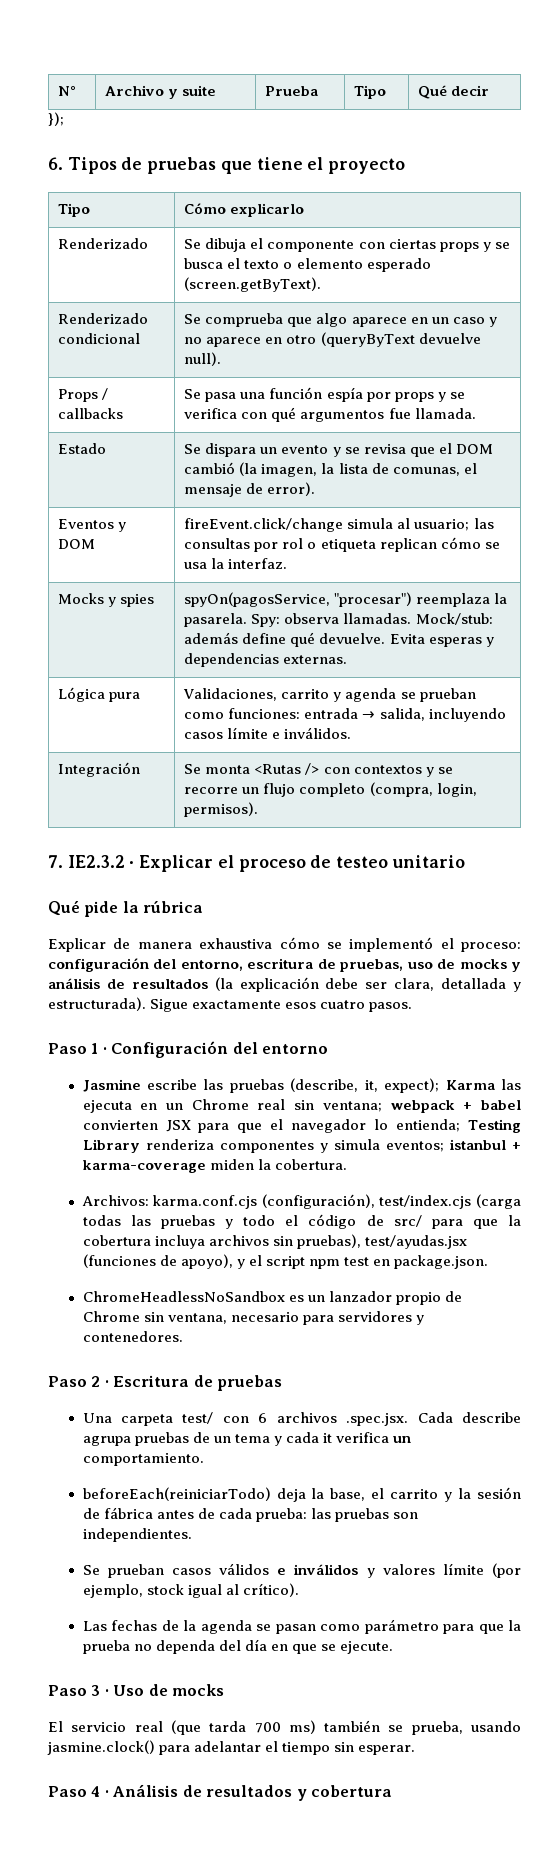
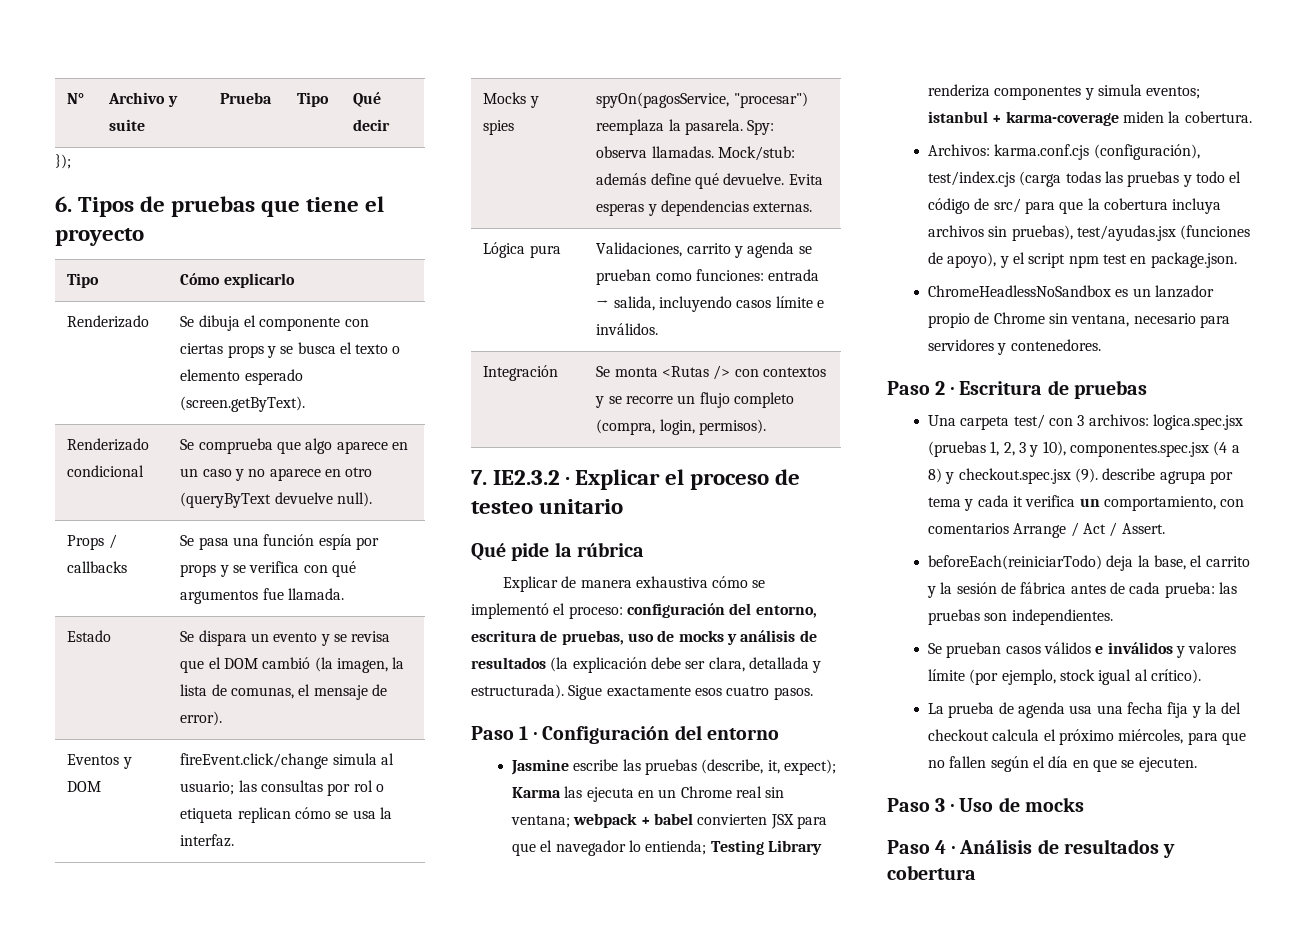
- Una carpeta test/ con 6 archivos .spec.jsx. Cada describe agrupa pruebas de un tema y cada it verifica un comportamiento.
+ Una carpeta test/ con 3 archivos: logica.spec.jsx (pruebas 1, 2, 3 y 10), componentes.spec.jsx (4 a 8) y checkout.spec.jsx (9). describe agrupa por tema y cada it verifica un comportamiento, con comentarios Arrange / Act / Assert.
- Las fechas de la agenda se pasan como parámetro para que la prueba no dependa del día en que se ejecute.
+ La prueba de agenda usa una fecha fija y la del checkout calcula el próximo miércoles, para que no fallen según el día en que se ejecuten.
- El servicio real (que tarda 700 ms) también se prueba, usando jasmine.clock() para adelantar el tiempo sin esperar.

